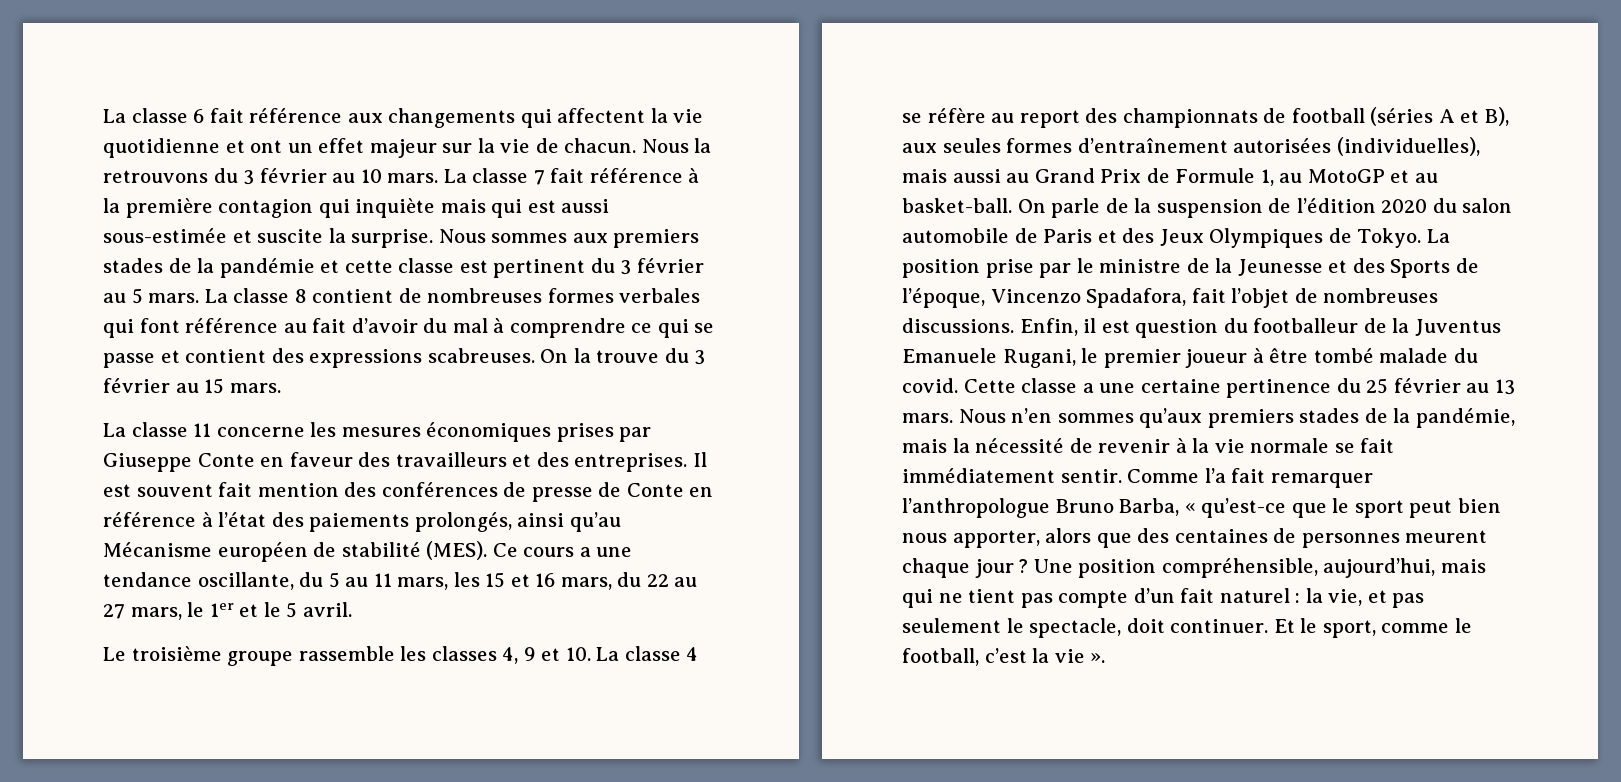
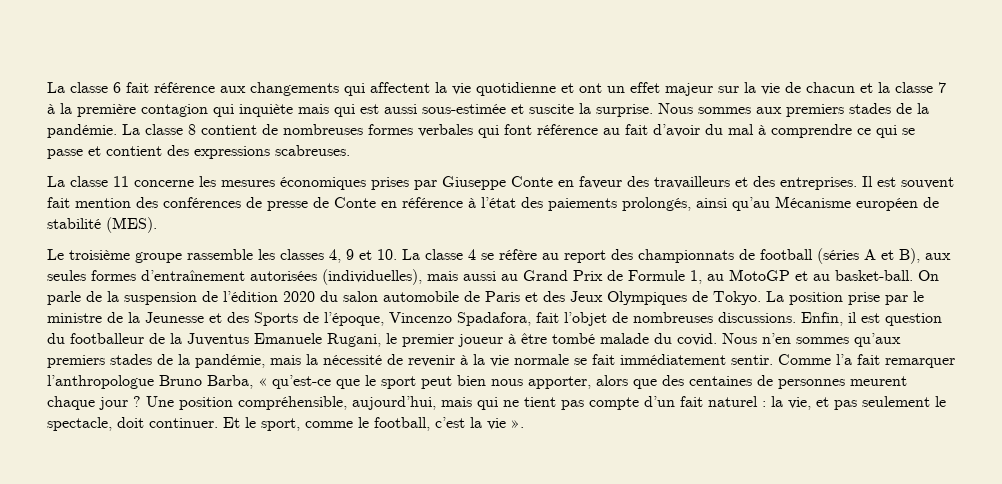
- La classe 6 fait référence aux changements qui affectent la vie quotidienne et ont un effet majeur sur la vie de chacun. Nous la retrouvons du 3 février au 10 mars. La classe 7 fait référence à la première contagion qui inquiète mais qui est aussi sous-estimée et suscite la surprise.
+ La classe 6 fait référence aux changements qui affectent la vie quotidienne et ont un effet majeur sur la vie de chacun et la classe 7 à la première contagion qui inquiète mais qui est aussi sous-estimée et suscite la surprise.
- Nous sommes aux premiers stades de la pandémie et cette classe est pertinent du 3 février au 5 mars.
+ Nous sommes aux premiers stades de la pandémie.
- On la trouve du 3 février au 15 mars.
- Ce cours a une tendance oscillante, du 5 au 11 mars, les 15 et 16 mars, du 22 au 27 mars, le 1er et le 5 avril.
- Cette classe a une certaine pertinence du 25 février au 13 mars.

